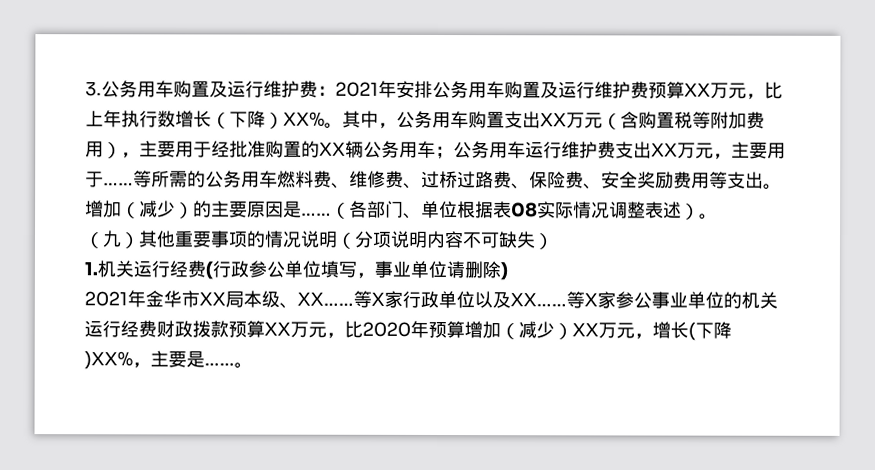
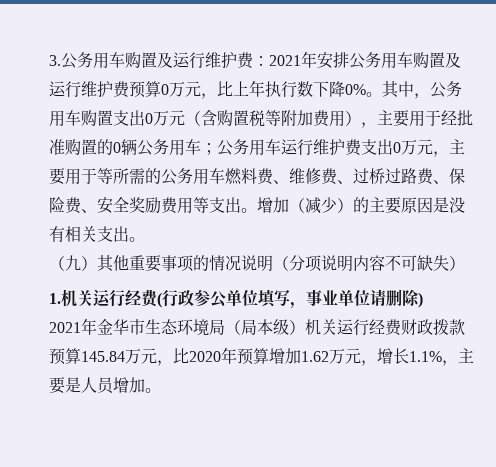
- 3.公务用车购置及运行维护费：2021年安排公务用车购置及运行维护费预算XX万元，比上年执行数增长（下降）XX%。
+ 3.公务用车购置及运行维护费：2021年安排公务用车购置及运行维护费预算0万元，比上年执行数下降0%。
- 其中，公务用车购置支出XX万元（含购置税等附加费用），主要用于经批准购置的XX辆公务用车；公务用车运行维护费支出XX万元，主要用于……等所需的公务用车燃料费、维修费、过桥过路费、保险费、安全奖励费用等支出。
+ 其中，公务用车购置支出0万元（含购置税等附加费用），主要用于经批准购置的0辆公务用车；公务用车运行维护费支出0万元，主要用于等所需的公务用车燃料费、维修费、过桥过路费、保险费、安全奖励费用等支出。
- 增加（减少）的主要原因是……（各部门、单位根据表08实际情况调整表述）。
+ 增加（减少）的主要原因是没有相关支出。
- 2021年金华市XX局本级、XX……等X家行政单位以及XX……等X家参公事业单位的机关运行经费财政拨款预算XX万元，比2020年预算增加（减少）XX万元，增长(下降)XX%，主要是……。
+ 2021年金华市生态环境局（局本级）机关运行经费财政拨款预算145.84万元，比2020年预算增加1.62万元，增长1.1%，主要是人员增加。

